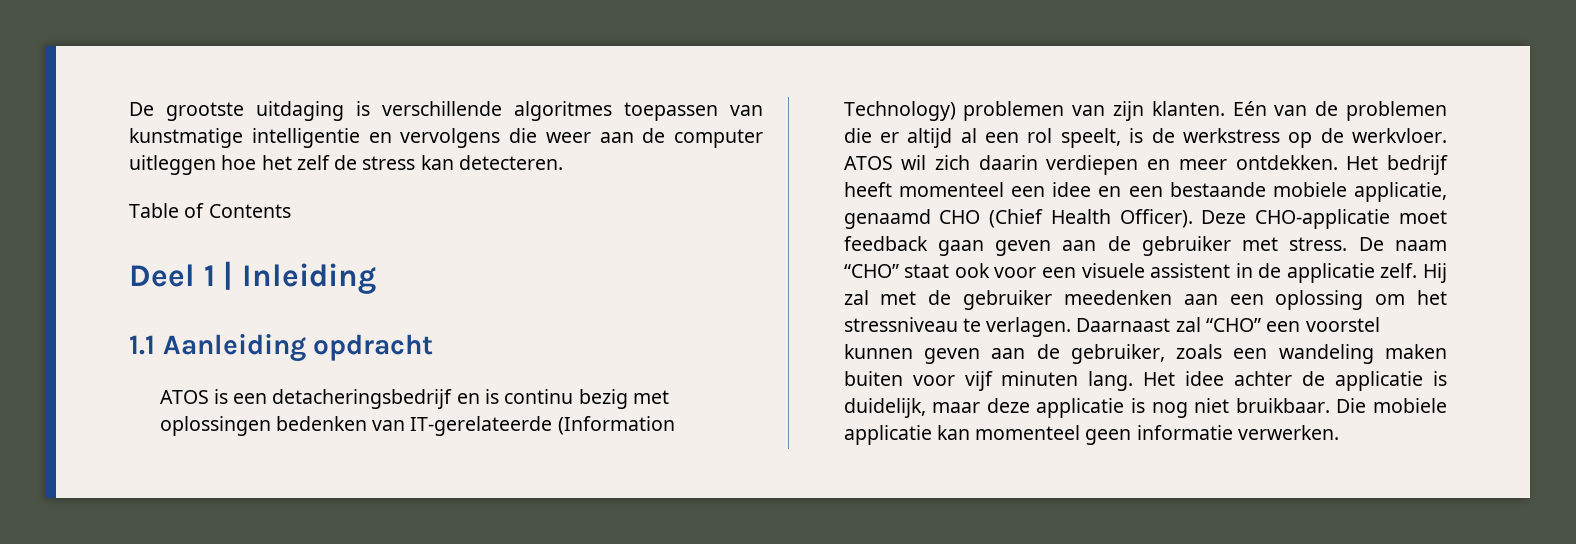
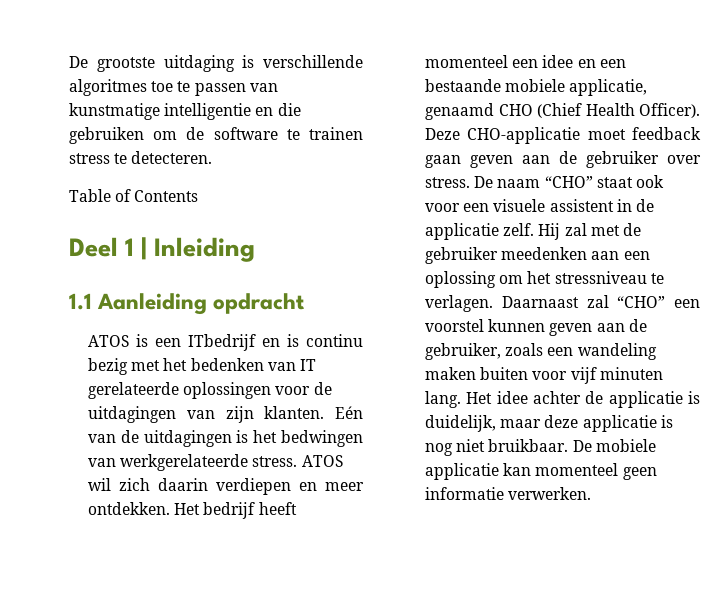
- De grootste uitdaging is verschillende algoritmes toepassen van kunstmatige intelligentie en vervolgens die weer aan de computer uitleggen hoe het zelf de stress kan detecteren.
+ De grootste uitdaging is verschillende algoritmes toe te passen van kunstmatige intelligentie en die gebruiken om de software te trainen stress te detecteren.
- ATOS is een detacheringsbedrijf en is continu bezig met oplossingen bedenken van IT-gerelateerde (Information Technology) problemen van zijn klanten.
+ ATOS is een ITbedrijf en is continu bezig met het bedenken van IT gerelateerde oplossingen voor de uitdagingen van zijn klanten.
- Eén van de problemen die er altijd al een rol speelt, is de werkstress op de werkvloer.
+ Eén van de uitdagingen is het bedwingen van werkgerelateerde stress.
- Deze CHO-applicatie moet feedback gaan geven aan de gebruiker met stress.
+ Deze CHO-applicatie moet feedback gaan geven aan de gebruiker over stress.
- Die mobiele applicatie kan momenteel geen informatie verwerken.
+ De mobiele applicatie kan momenteel geen informatie verwerken.

